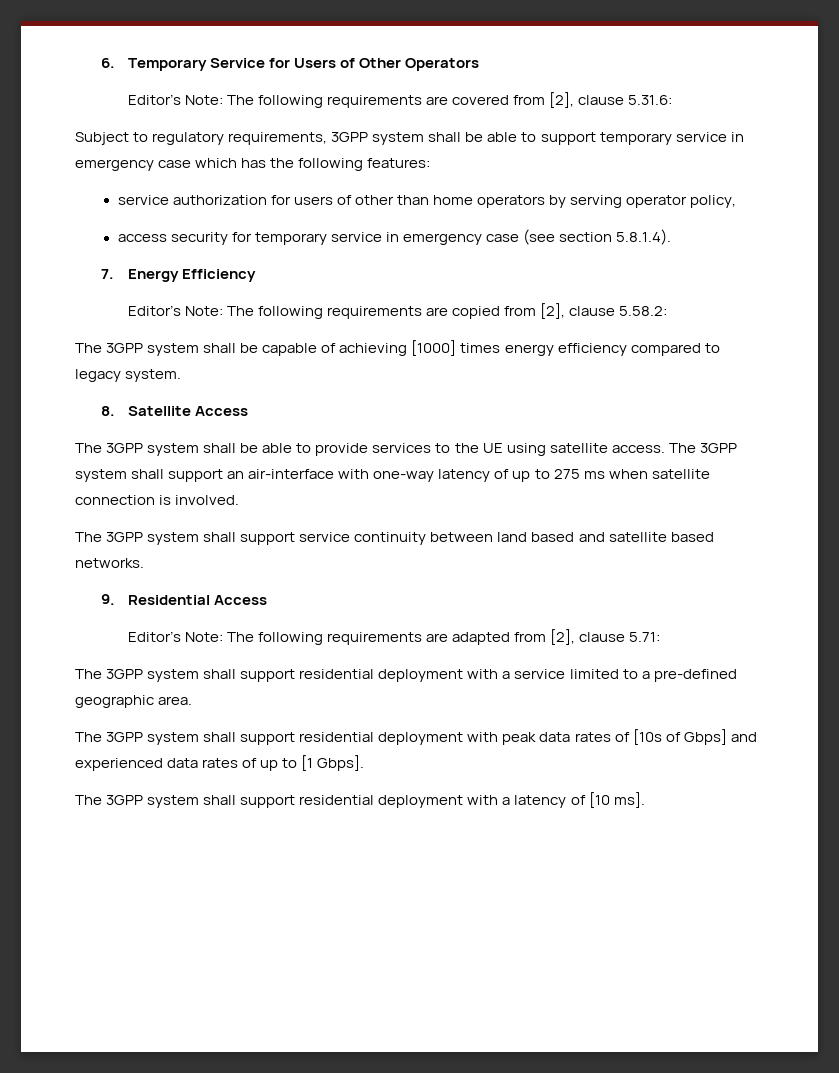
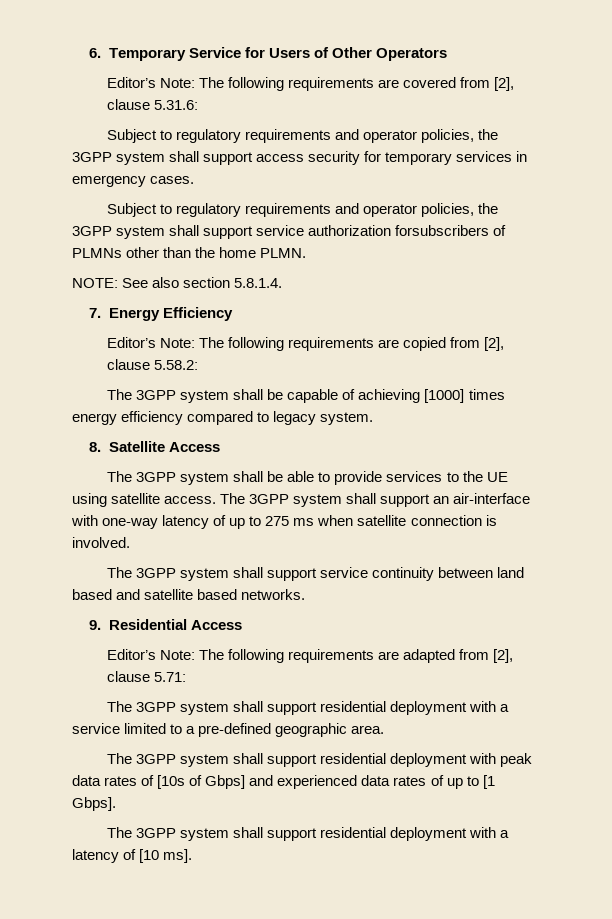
- Subject to regulatory requirements, 3GPP system shall be able to support temporary service in emergency case which has the following features:
- service authorization for users of other than home operators by serving operator policy,
- access security for temporary service in emergency case (see section 5.8.1.4).
+ Subject to regulatory requirements and operator policies, the 3GPP system shall support access security for temporary services in emergency cases.
+ Subject to regulatory requirements and operator policies, the 3GPP system shall support service authorization forsubscribers of PLMNs other than the home PLMN.
+ NOTE: See also section 5.8.1.4.

